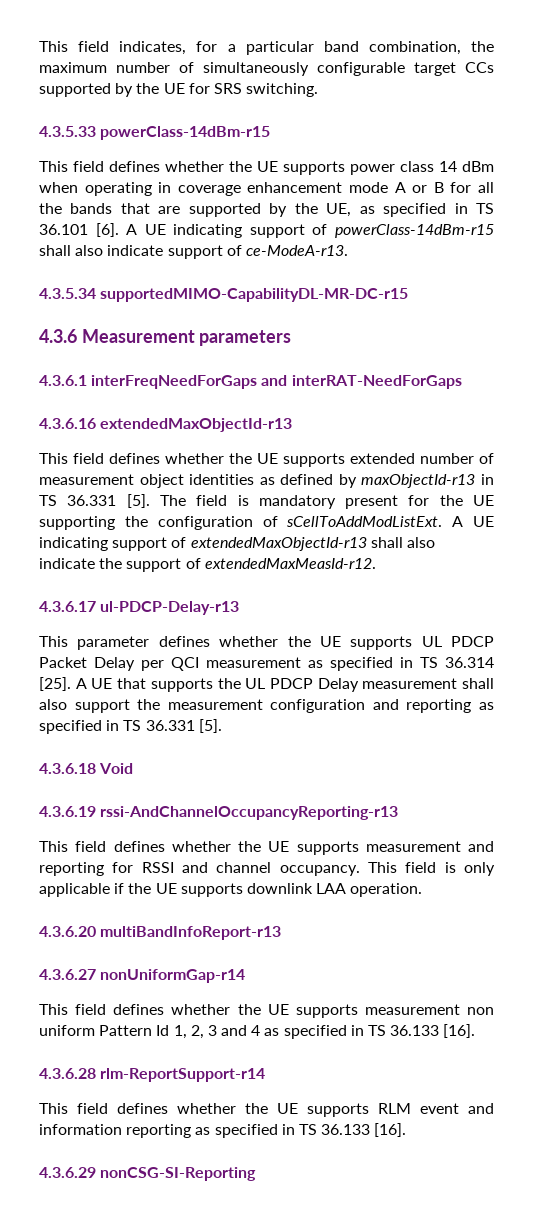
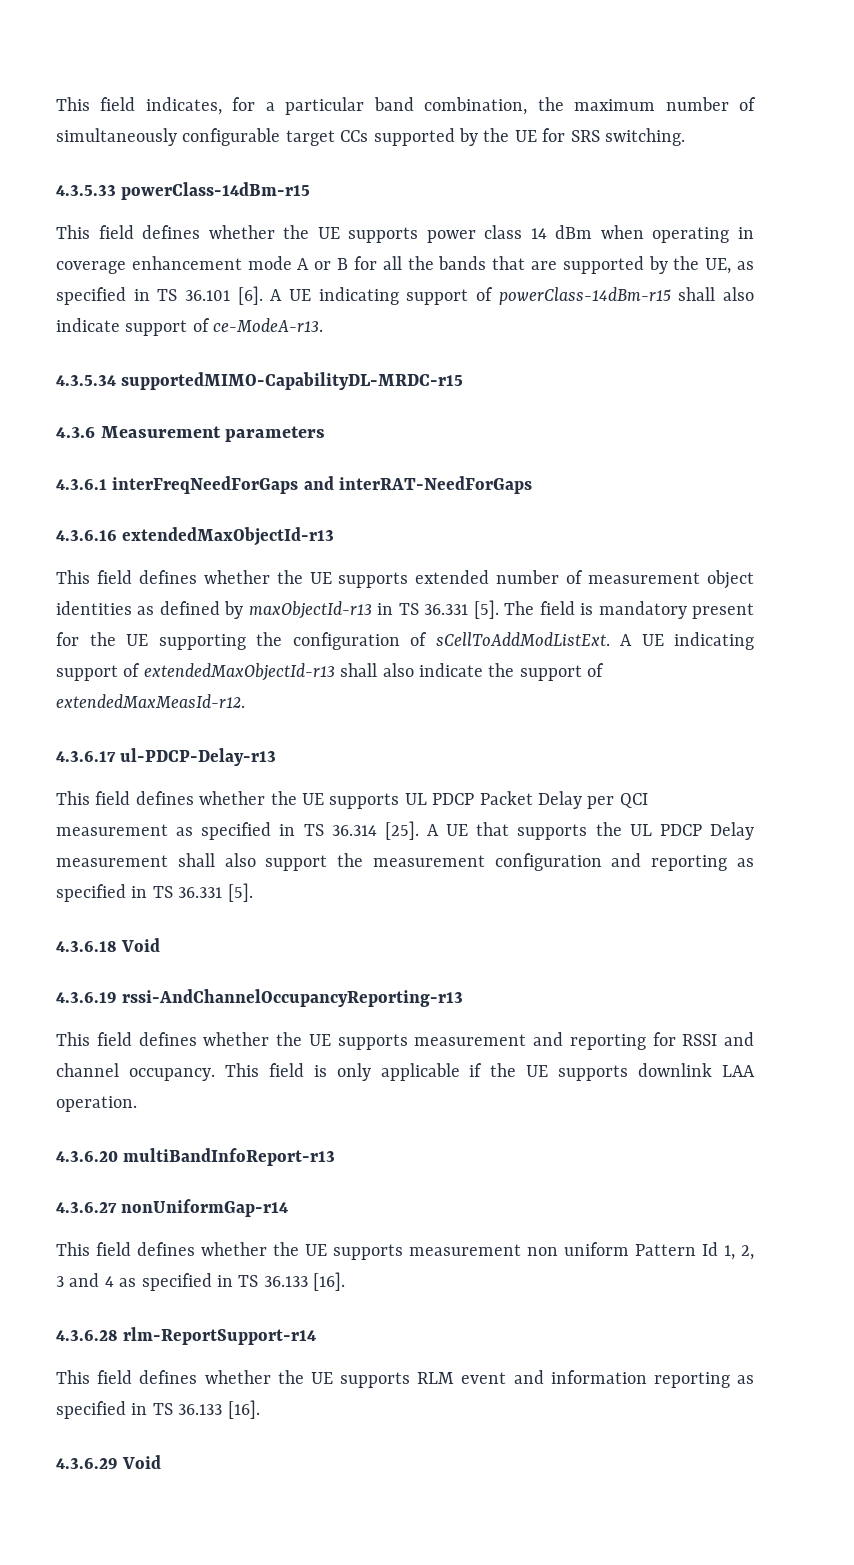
- 4.3.5.34 supportedMIMO-CapabilityDL-MR-DC-r15
+ 4.3.5.34 supportedMIMO-CapabilityDL-MRDC-r15
- This parameter defines whether the UE supports UL PDCP Packet Delay per QCI measurement as specified in TS 36.314 [25].
+ This field defines whether the UE supports UL PDCP Packet Delay per QCI measurement as specified in TS 36.314 [25].
- 4.3.6.29 nonCSG-SI-Reporting
+ 4.3.6.29 Void

